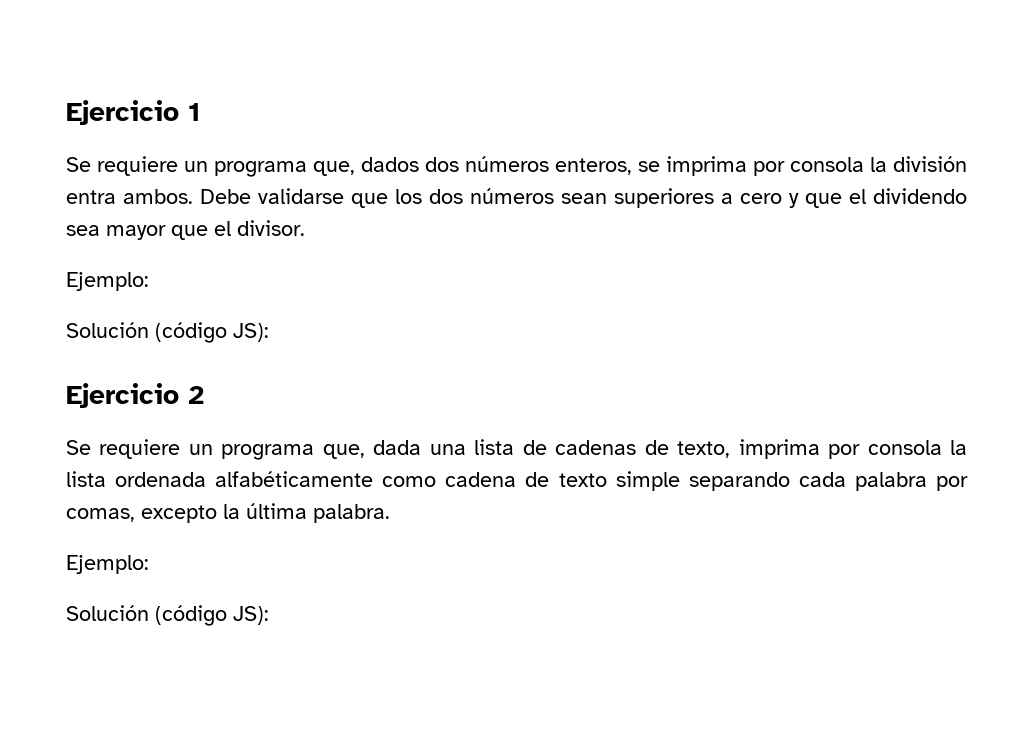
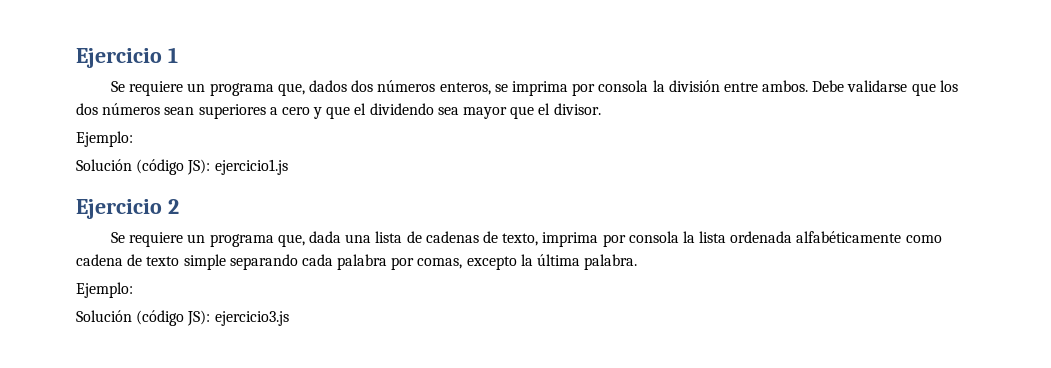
- Se requiere un programa que, dados dos números enteros, se imprima por consola la división entra ambos.
+ Se requiere un programa que, dados dos números enteros, se imprima por consola la división entre ambos.
  Debe validarse que los dos números sean superiores a cero y que el dividendo sea mayor que el divisor.
  Ejemplo:
- Solución (código JS):
+ Solución (código JS): ejercicio1.js
  Se requiere un programa que, dada una lista de cadenas de texto, imprima por consola la lista ordenada alfabéticamente como cadena de texto simple separando cada palabra por comas, excepto la última palabra.
  Ejemplo:
- Solución (código JS):
+ Solución (código JS): ejercicio3.js

